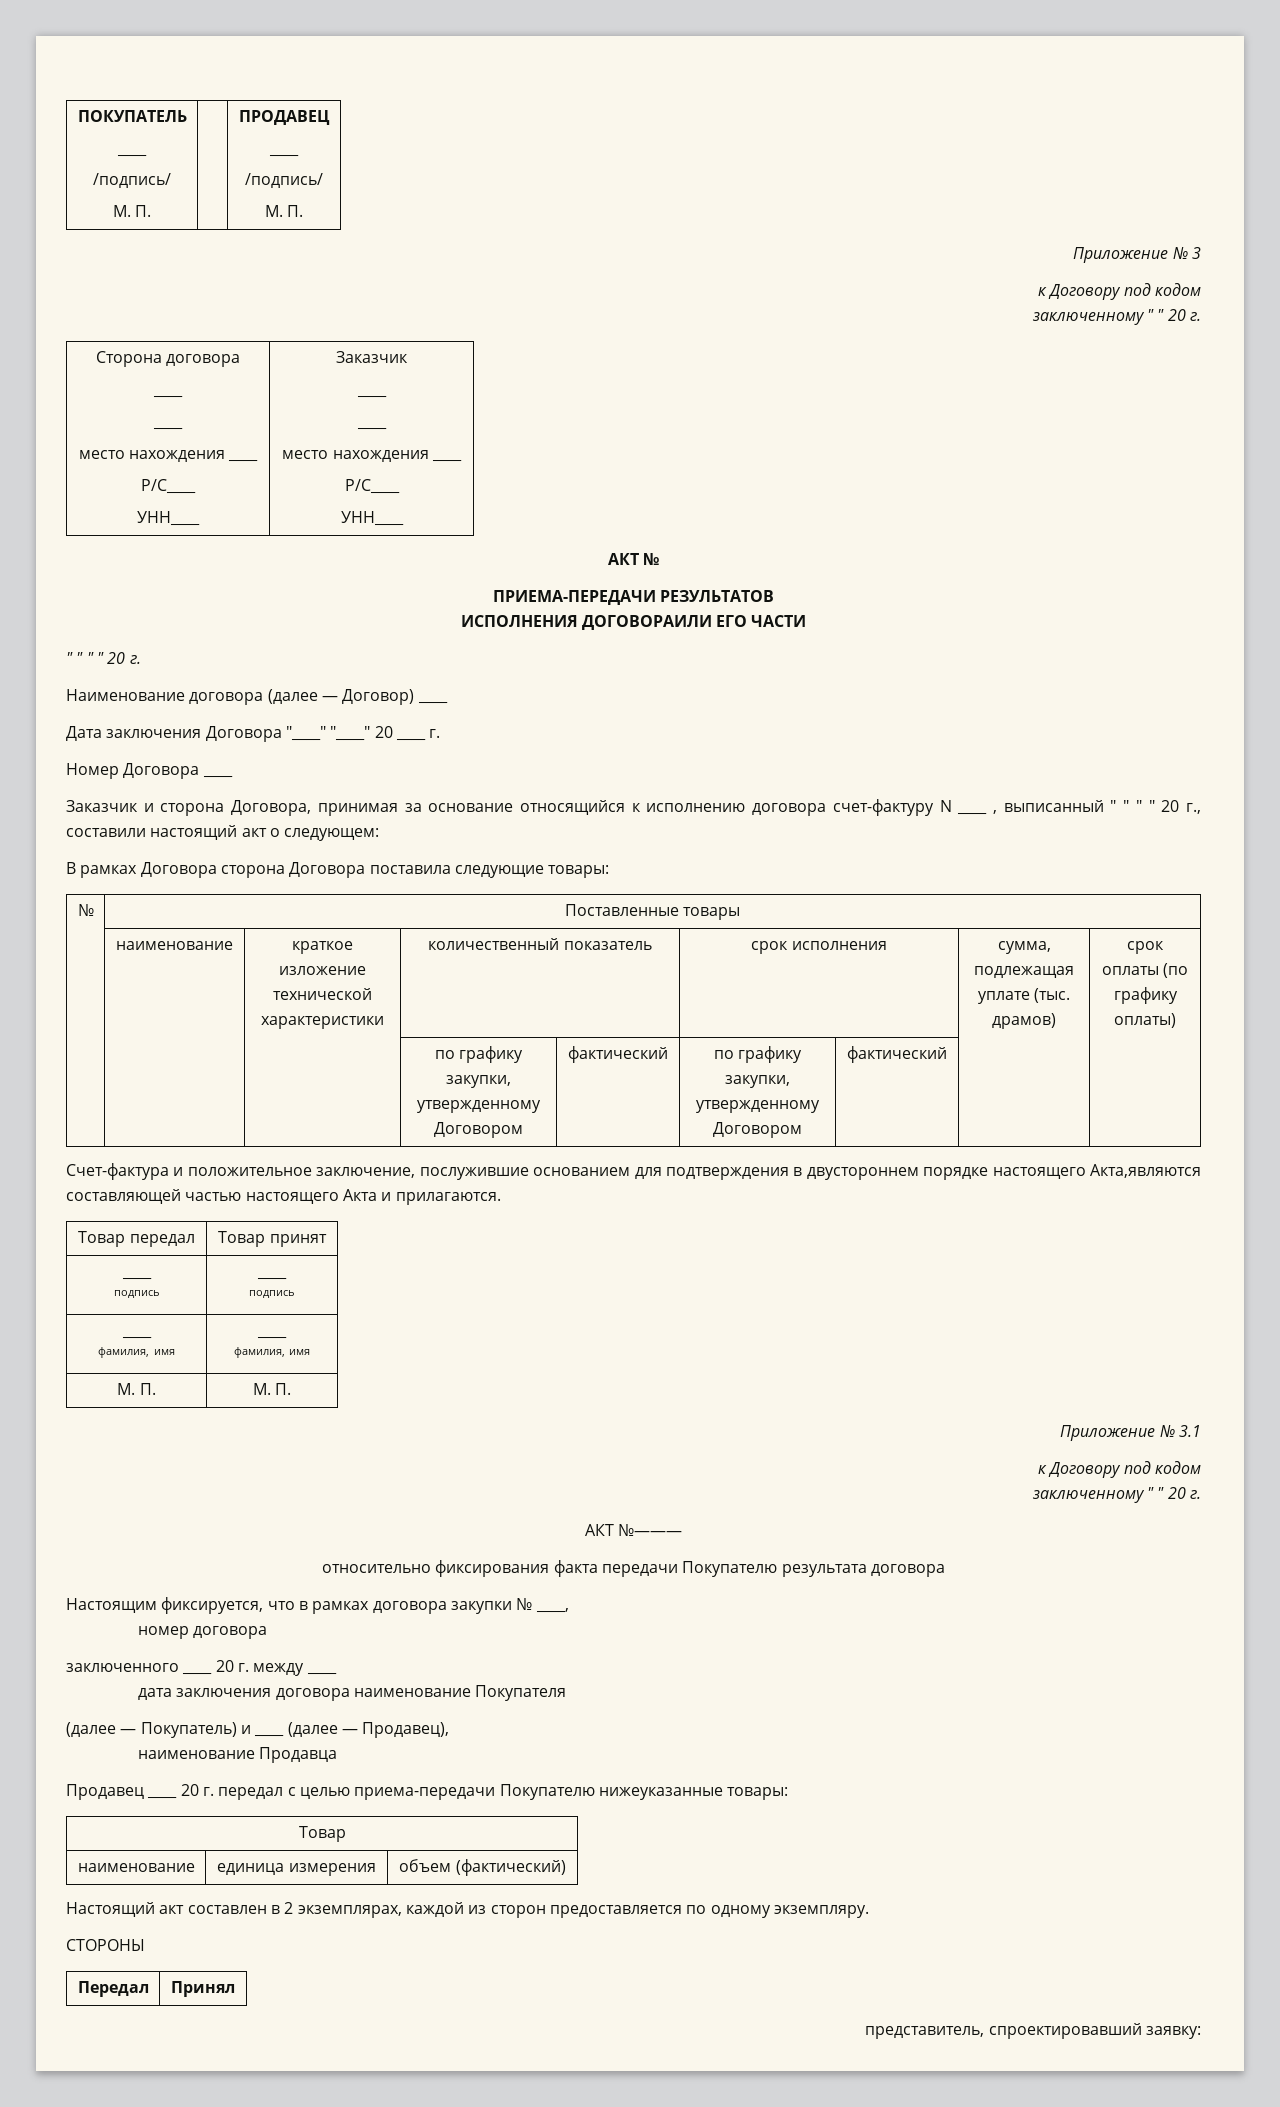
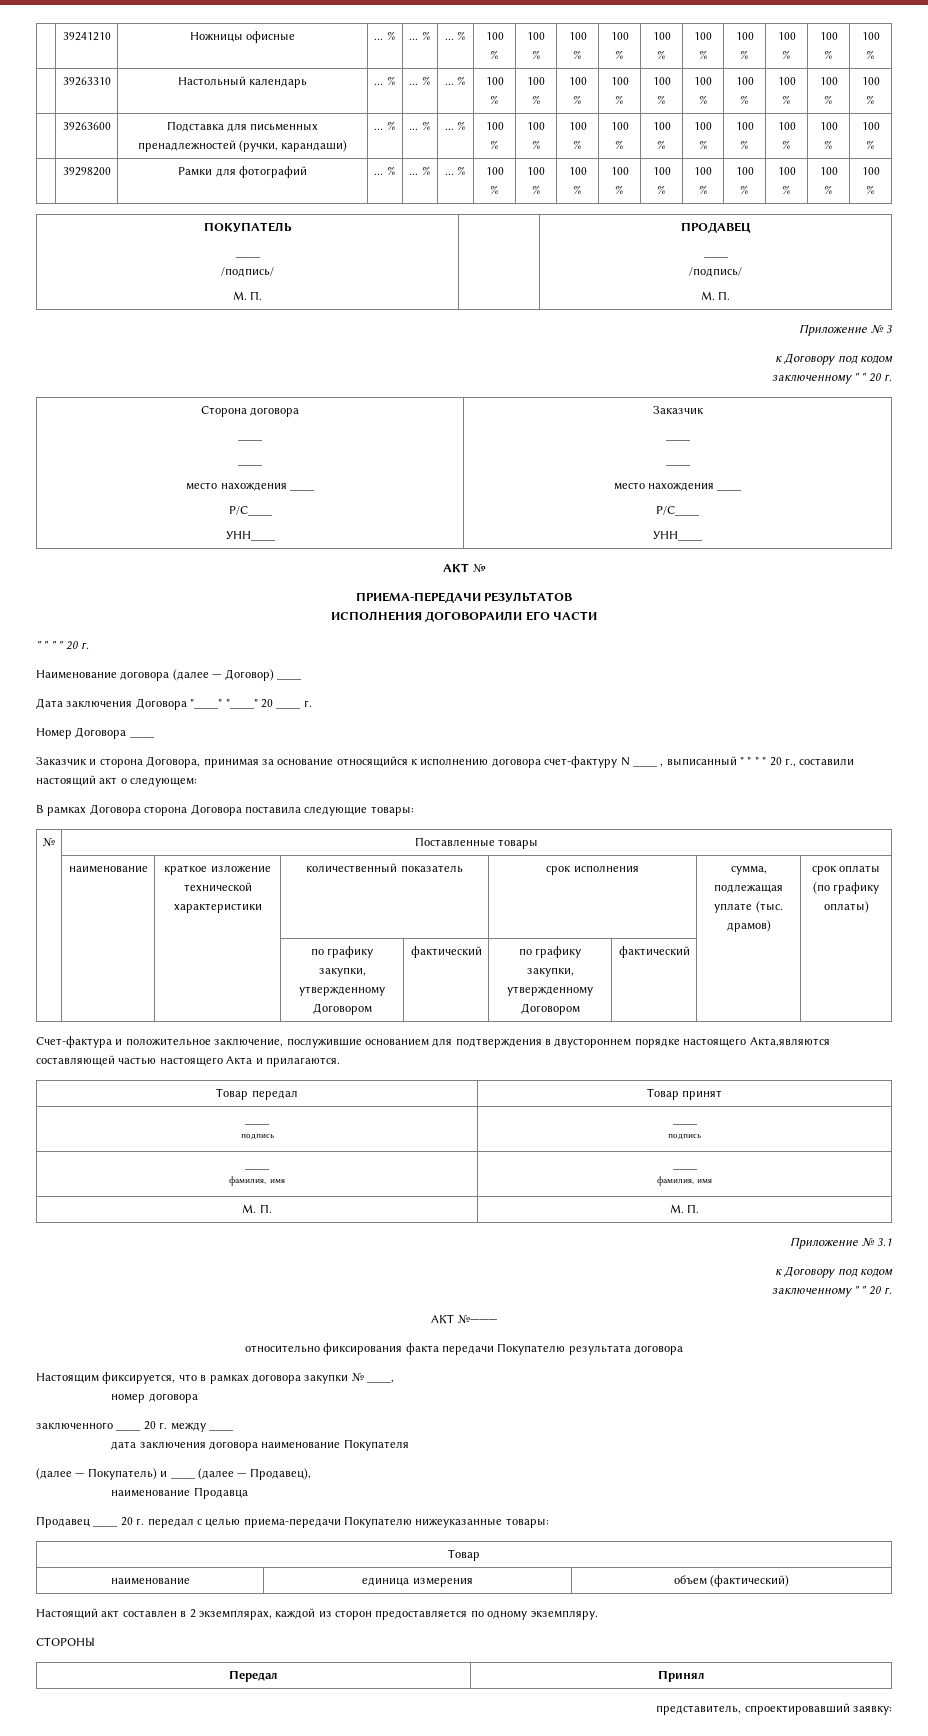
+ | 39241210 | Ножницы офисные | ... % | ... % | ... % | 100 % | 100 % | 100 % | 100 % | 100 % | 100 % | 100 % | 100 % | 100 % | 100 %
+ | 39263310 | Настольный календарь | ... % | ... % | ... % | 100 % | 100 % | 100 % | 100 % | 100 % | 100 % | 100 % | 100 % | 100 % | 100 %
+ | 39263600 | Подставка для письменных пренадлежностей (ручки, карандаши) | ... % | ... % | ... % | 100 % | 100 % | 100 % | 100 % | 100 % | 100 % | 100 % | 100 % | 100 % | 100 %
+ | 39298200 | Рамки для фотографий | ... % | ... % | ... % | 100 % | 100 % | 100 % | 100 % | 100 % | 100 % | 100 % | 100 % | 100 % | 100 %

